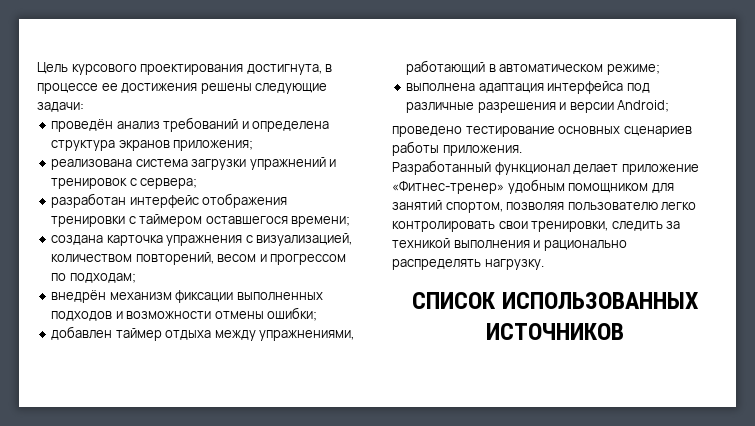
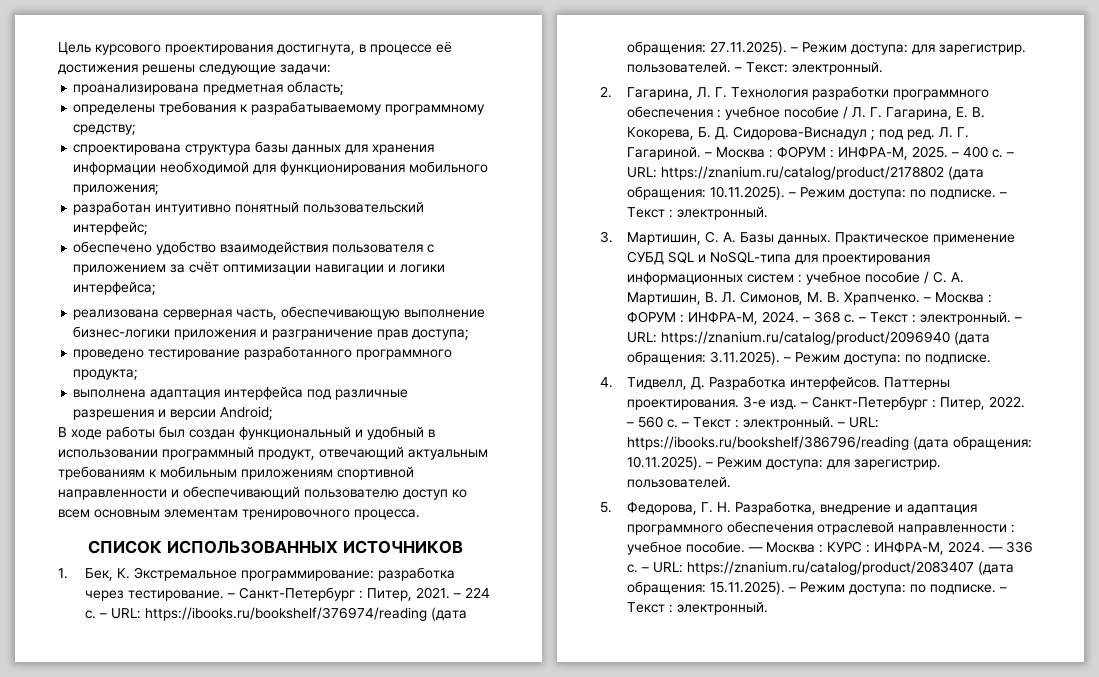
- Цель курсового проектирования достигнута, в процессе ее достижения решены следующие задачи:
+ Цель курсового проектирования достигнута, в процессе её достижения решены следующие задачи:
- проведён анализ требований и определена структура экранов приложения;
- реализована система загрузки упражнений и тренировок с сервера;
- разработан интерфейс отображения тренировки с таймером оставшегося времени;
- создана карточка упражнения с визуализацией, количеством повторений, весом и прогрессом по подходам;
- внедрён механизм фиксации выполненных подходов и возможности отмены ошибки;
- добавлен таймер отдыха между упражнениями, работающий в автоматическом режиме;
+ проанализирована предметная область;
+ определены требования к разрабатываемому программному средству;
+ спроектирована структура базы данных для хранения информации необходимой для функционирования мобильного приложения;
+ разработан интуитивно понятный пользовательский интерфейс;
+ обеспечено удобство взаимодействия пользователя с приложением за счёт оптимизации навигации и логики интерфейса;
+ реализована серверная часть, обеспечивающую выполнение бизнес-логики приложения и разграничение прав доступа;
+ проведено тестирование разработанного программного продукта;
- проведено тестирование основных сценариев работы приложения.
- Разработанный функционал делает приложение «Фитнес-тренер» удобным помощником для занятий спортом, позволяя пользователю легко контролировать свои тренировки, следить за техникой выполнения и рационально распределять нагрузку.
+ В ходе работы был создан функциональный и удобный в использовании программный продукт, отвечающий актуальным требованиям к мобильным приложениям спортивной направленности и обеспечивающий пользователю доступ ко всем основным элементам тренировочного процесса.
  СПИСОК ИСПОЛЬЗОВАННЫХ ИСТОЧНИКОВ
+ 1. Бек, К. Экстремальное программирование: разработка через тестирование. – Санкт-Петербург : Питер, 2021. – 224 с. – URL: https://ibooks.ru/bookshelf/376974/reading (дата обращения: 27.11.2025). – Режим доступа: для зарегистрир. пользователей. – Текст: электронный.
+ 2. Гагарина, Л. Г. Технология разработки программного обеспечения : учебное пособие / Л. Г. Гагарина, Е. В. Кокорева, Б. Д. Сидорова-Виснадул ; под ред. Л. Г. Гагариной. – Москва : ФОРУМ : ИНФРА-М, 2025. – 400 с. – URL: https://znanium.ru/catalog/product/2178802 (дата обращения: 10.11.2025). – Режим доступа: по подписке. – Текст : электронный.
+ 3. Мартишин, С. А. Базы данных. Практическое применение СУБД SQL и NoSQL-типа для проектирования информационных систем : учебное пособие / С. А. Мартишин, В. Л. Симонов, М. В. Храпченко. – Москва : ФОРУМ : ИНФРА-М, 2024. – 368 с. – Текст : электронный. – URL: https://znanium.ru/catalog/product/2096940 (дата обращения: 3.11.2025). – Режим доступа: по подписке.
+ 4. Тидвелл, Д. Разработка интерфейсов. Паттерны проектирования. 3-е изд. – Санкт-Петербург : Питер, 2022. – 560 с. – Текст : электронный. – URL: https://ibooks.ru/bookshelf/386796/reading (дата обращения: 10.11.2025). – Режим доступа: для зарегистрир. пользователей.
+ 5. Федорова, Г. Н. Разработка, внедрение и адаптация программного обеспечения отраслевой направленности : учебное пособие. — Москва : КУРС : ИНФРА-М, 2024. — 336 с. – URL: https://znanium.ru/catalog/product/2083407 (дата обращения: 15.11.2025). – Режим доступа: по подписке. – Текст : электронный.

